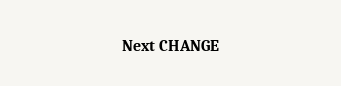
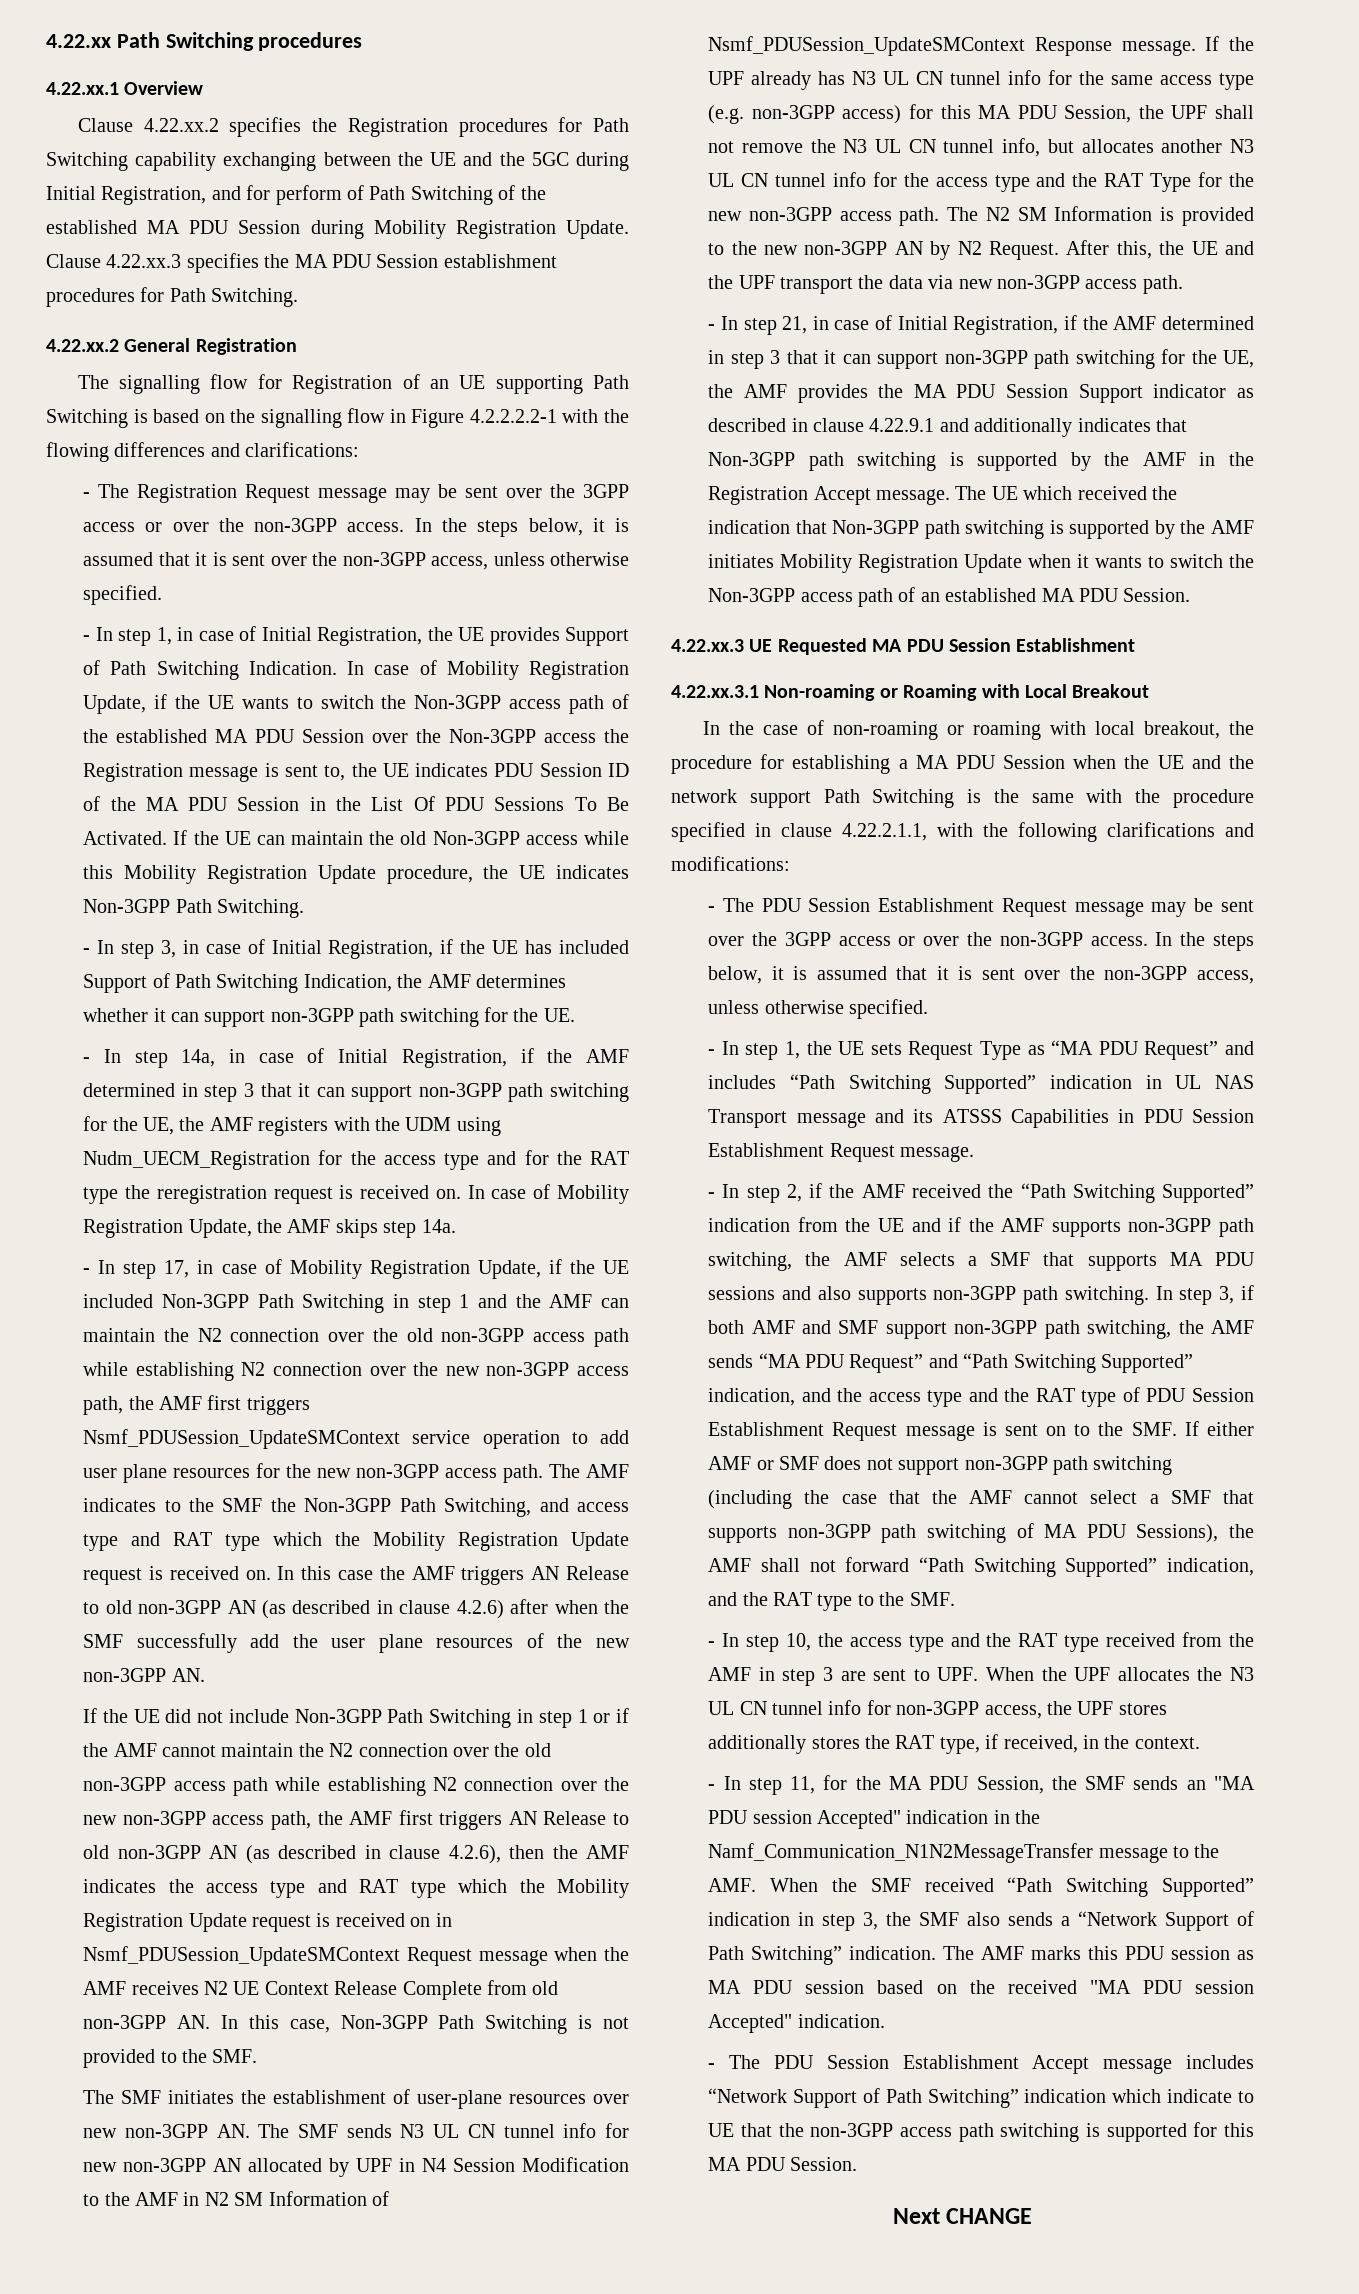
+ 4.22.xx Path Switching procedures
+ 4.22.xx.1 Overview
+ Clause 4.22.xx.2 specifies the Registration procedures for Path Switching capability exchanging between the UE and the 5GC during Initial Registration, and for perform of Path Switching of the established MA PDU Session during Mobility Registration Update. Clause 4.22.xx.3 specifies the MA PDU Session establishment procedures for Path Switching.
+ 4.22.xx.2 General Registration
+ The signalling flow for Registration of an UE supporting Path Switching is based on the signalling flow in Figure 4.2.2.2.2-1 with the flowing differences and clarifications:
+ - The Registration Request message may be sent over the 3GPP access or over the non-3GPP access. In the steps below, it is assumed that it is sent over the non-3GPP access, unless otherwise specified.
+ - In step 1, in case of Initial Registration, the UE provides Support of Path Switching Indication. In case of Mobility Registration Update, if the UE wants to switch the Non-3GPP access path of the established MA PDU Session over the Non-3GPP access the Registration message is sent to, the UE indicates PDU Session ID of the MA PDU Session in the List Of PDU Sessions To Be Activated. If the UE can maintain the old Non-3GPP access while this Mobility Registration Update procedure, the UE indicates Non-3GPP Path Switching.
+ - In step 3, in case of Initial Registration, if the UE has included Support of Path Switching Indication, the AMF determines whether it can support non-3GPP path switching for the UE.
+ - In step 14a, in case of Initial Registration, if the AMF determined in step 3 that it can support non-3GPP path switching for the UE, the AMF registers with the UDM using Nudm_UECM_Registration for the access type and for the RAT type the reregistration request is received on. In case of Mobility Registration Update, the AMF skips step 14a.
+ - In step 17, in case of Mobility Registration Update, if the UE included Non-3GPP Path Switching in step 1 and the AMF can maintain the N2 connection over the old non-3GPP access path while establishing N2 connection over the new non-3GPP access path, the AMF first triggers Nsmf_PDUSession_UpdateSMContext service operation to add user plane resources for the new non-3GPP access path. The AMF indicates to the SMF the Non-3GPP Path Switching, and access type and RAT type which the Mobility Registration Update request is received on. In this case the AMF triggers AN Release to old non-3GPP AN (as described in clause 4.2.6) after when the SMF successfully add the user plane resources of the new non-3GPP AN.
+ If the UE did not include Non-3GPP Path Switching in step 1 or if the AMF cannot maintain the N2 connection over the old non-3GPP access path while establishing N2 connection over the new non-3GPP access path, the AMF first triggers AN Release to old non-3GPP AN (as described in clause 4.2.6), then the AMF indicates the access type and RAT type which the Mobility Registration Update request is received on in Nsmf_PDUSession_UpdateSMContext Request message when the AMF receives N2 UE Context Release Complete from old non-3GPP AN. In this case, Non-3GPP Path Switching is not provided to the SMF.
+ The SMF initiates the establishment of user-plane resources over new non-3GPP AN. The SMF sends N3 UL CN tunnel info for new non-3GPP AN allocated by UPF in N4 Session Modification to the AMF in N2 SM Information of Nsmf_PDUSession_UpdateSMContext Response message. If the UPF already has N3 UL CN tunnel info for the same access type (e.g. non-3GPP access) for this MA PDU Session, the UPF shall not remove the N3 UL CN tunnel info, but allocates another N3 UL CN tunnel info for the access type and the RAT Type for the new non-3GPP access path. The N2 SM Information is provided to the new non-3GPP AN by N2 Request. After this, the UE and the UPF transport the data via new non-3GPP access path.
+ - In step 21, in case of Initial Registration, if the AMF determined in step 3 that it can support non-3GPP path switching for the UE, the AMF provides the MA PDU Session Support indicator as described in clause 4.22.9.1 and additionally indicates that Non-3GPP path switching is supported by the AMF in the Registration Accept message. The UE which received the indication that Non-3GPP path switching is supported by the AMF initiates Mobility Registration Update when it wants to switch the Non-3GPP access path of an established MA PDU Session.
+ 4.22.xx.3 UE Requested MA PDU Session Establishment
+ 4.22.xx.3.1 Non-roaming or Roaming with Local Breakout
+ In the case of non-roaming or roaming with local breakout, the procedure for establishing a MA PDU Session when the UE and the network support Path Switching is the same with the procedure specified in clause 4.22.2.1.1, with the following clarifications and modifications:
+ - The PDU Session Establishment Request message may be sent over the 3GPP access or over the non-3GPP access. In the steps below, it is assumed that it is sent over the non-3GPP access, unless otherwise specified.
+ - In step 1, the UE sets Request Type as “MA PDU Request” and includes “Path Switching Supported” indication in UL NAS Transport message and its ATSSS Capabilities in PDU Session Establishment Request message.
+ - In step 2, if the AMF received the “Path Switching Supported” indication from the UE and if the AMF supports non-3GPP path switching, the AMF selects a SMF that supports MA PDU sessions and also supports non-3GPP path switching. In step 3, if both AMF and SMF support non-3GPP path switching, the AMF sends “MA PDU Request” and “Path Switching Supported” indication, and the access type and the RAT type of PDU Session Establishment Request message is sent on to the SMF. If either AMF or SMF does not support non-3GPP path switching (including the case that the AMF cannot select a SMF that supports non-3GPP path switching of MA PDU Sessions), the AMF shall not forward “Path Switching Supported” indication, and the RAT type to the SMF.
+ - In step 10, the access type and the RAT type received from the AMF in step 3 are sent to UPF. When the UPF allocates the N3 UL CN tunnel info for non-3GPP access, the UPF stores additionally stores the RAT type, if received, in the context.
+ - In step 11, for the MA PDU Session, the SMF sends an "MA PDU session Accepted" indication in the Namf_Communication_N1N2MessageTransfer message to the AMF. When the SMF received “Path Switching Supported” indication in step 3, the SMF also sends a “Network Support of Path Switching” indication. The AMF marks this PDU session as MA PDU session based on the received "MA PDU session Accepted" indication.
+ - The PDU Session Establishment Accept message includes “Network Support of Path Switching” indication which indicate to UE that the non-3GPP access path switching is supported for this MA PDU Session.

